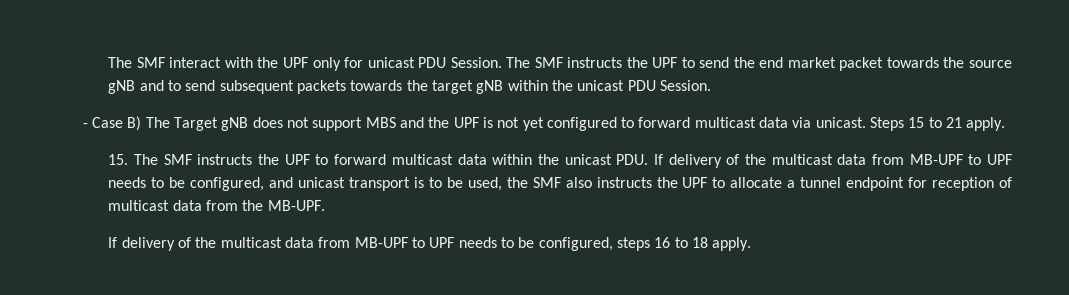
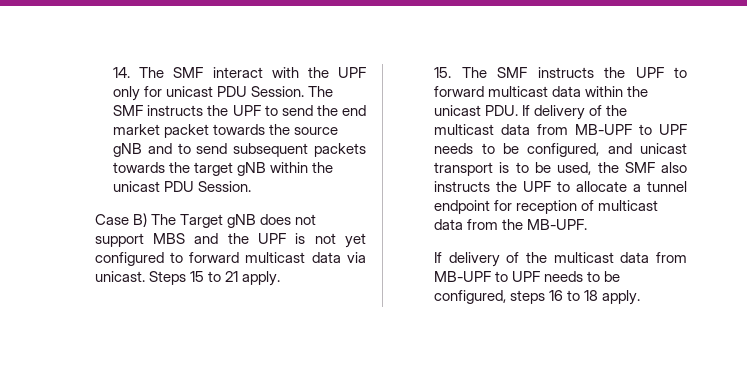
- The SMF interact with the UPF only for unicast PDU Session.
+ 14. The SMF interact with the UPF only for unicast PDU Session.
- - Case B) The Target gNB does not support MBS and the UPF is not yet configured to forward multicast data via unicast.
+ Case B) The Target gNB does not support MBS and the UPF is not yet configured to forward multicast data via unicast.

